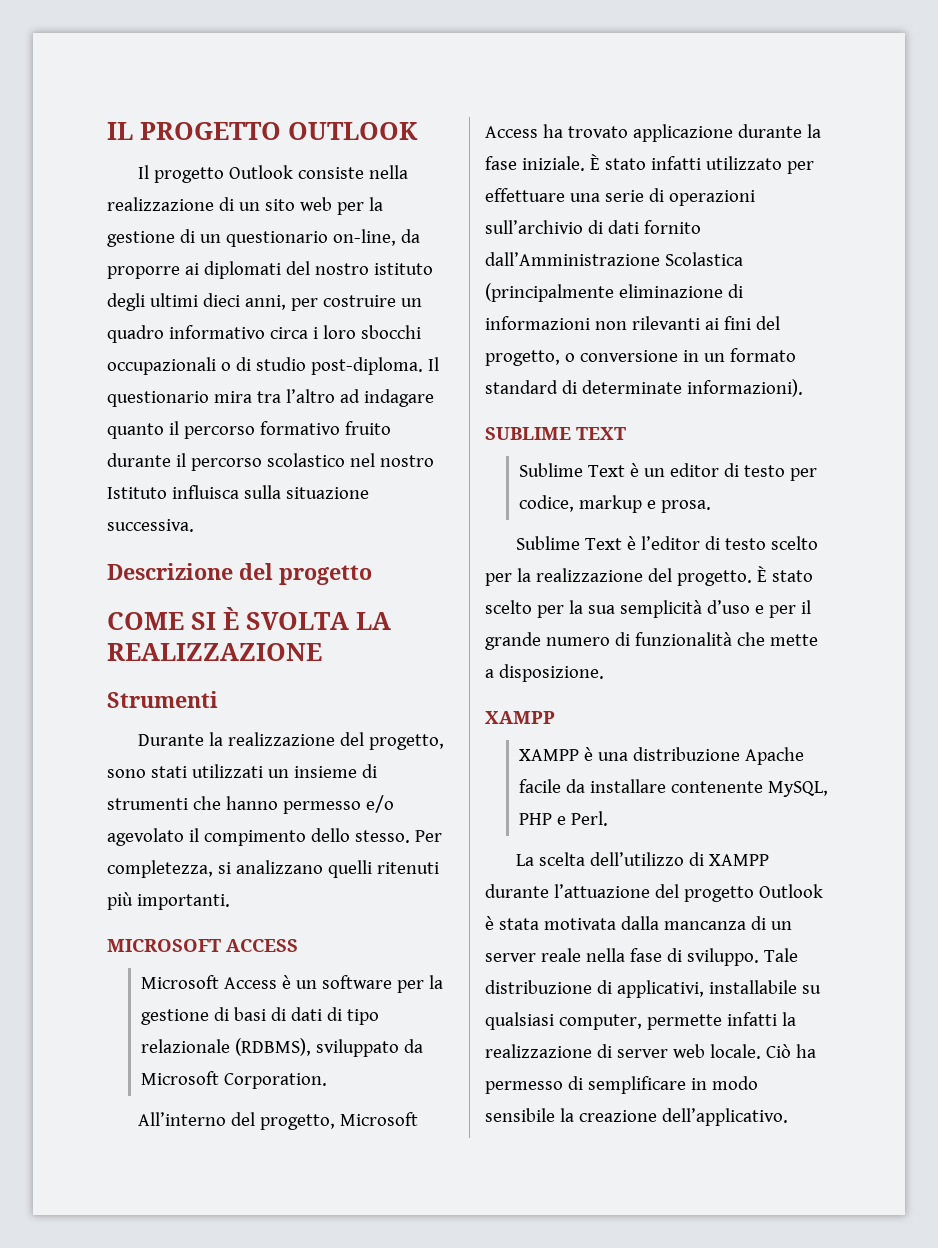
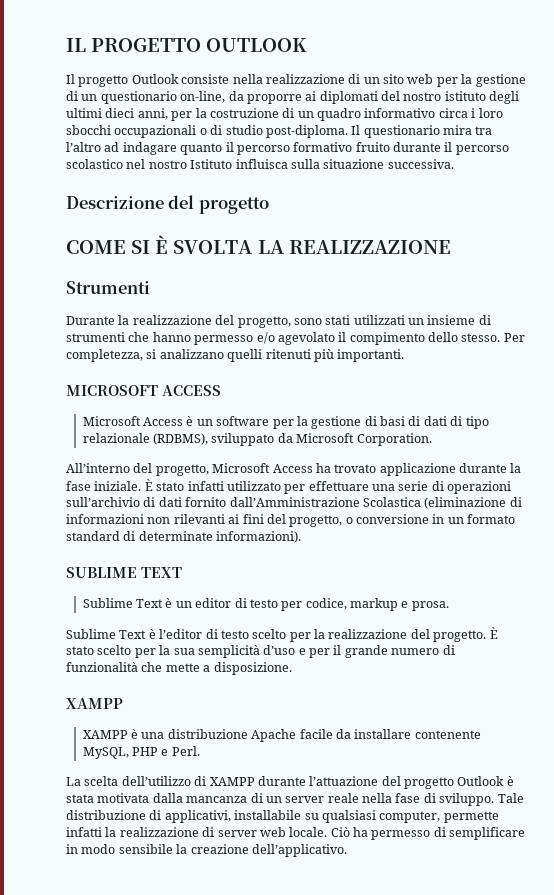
- Il progetto Outlook consiste nella realizzazione di un sito web per la gestione di un questionario on-line, da proporre ai diplomati del nostro istituto degli ultimi dieci anni, per costruire un quadro informativo circa i loro sbocchi occupazionali o di studio post-diploma.
+ Il progetto Outlook consiste nella realizzazione di un sito web per la gestione di un questionario on-line, da proporre ai diplomati del nostro istituto degli ultimi dieci anni, per la costruzione di un quadro informativo circa i loro sbocchi occupazionali o di studio post-diploma.
- È stato infatti utilizzato per effettuare una serie di operazioni sull’archivio di dati fornito dall’Amministrazione Scolastica (principalmente eliminazione di informazioni non rilevanti ai fini del progetto, o conversione in un formato standard di determinate informazioni).
+ È stato infatti utilizzato per effettuare una serie di operazioni sull’archivio di dati fornito dall’Amministrazione Scolastica (eliminazione di informazioni non rilevanti ai fini del progetto, o conversione in un formato standard di determinate informazioni).

